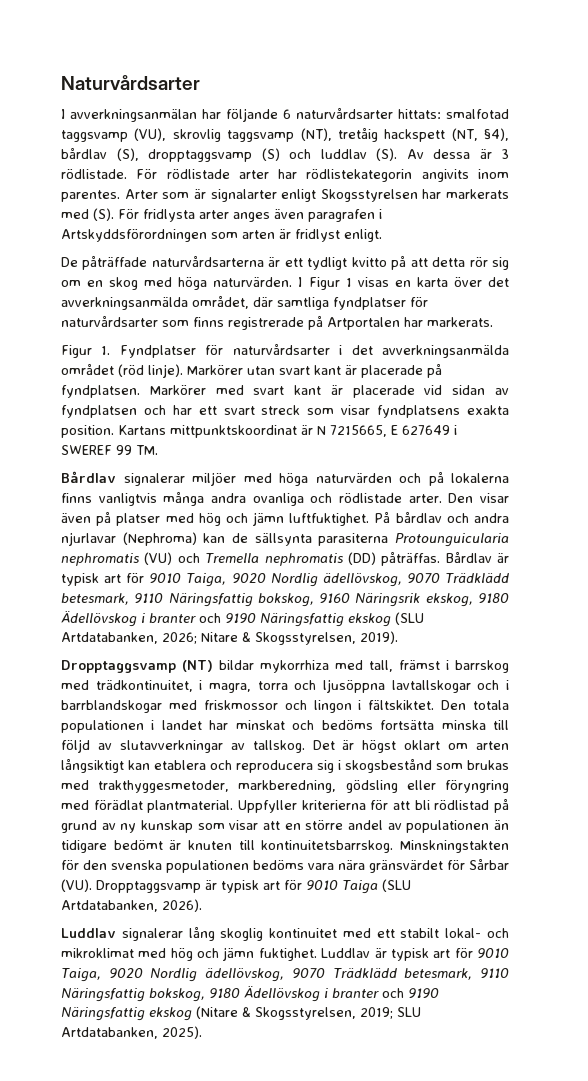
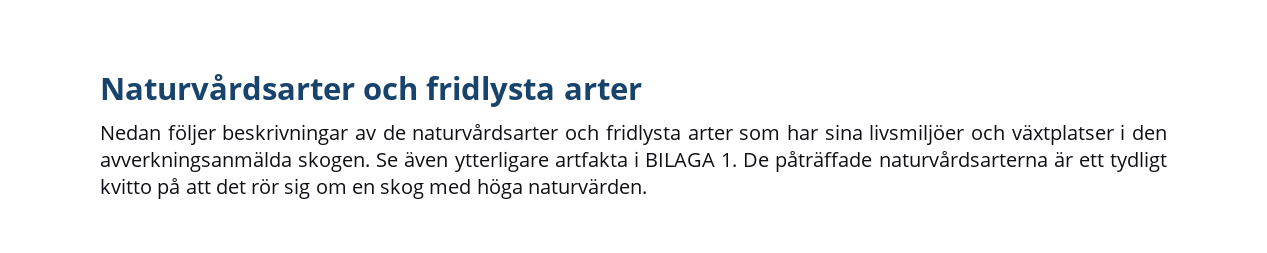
- Naturvårdsarter
- I avverkningsanmälan har följande 6 naturvårdsarter hittats: smalfotad taggsvamp (VU), skrovlig taggsvamp (NT), tretåig hackspett (NT, §4), bårdlav (S), dropptaggsvamp (S) och luddlav (S). Av dessa är 3 rödlistade. För rödlistade arter har rödlistekategorin angivits inom parentes. Arter som är signalarter enligt Skogsstyrelsen har markerats med (S). För fridlysta arter anges även paragrafen i Artskyddsförordningen som arten är fridlyst enligt.
- De påträffade naturvårdsarterna är ett tydligt kvitto på att detta rör sig om en skog med höga naturvärden. I Figur 1 visas en karta över det avverkningsanmälda området, där samtliga fyndplatser för naturvårdsarter som finns registrerade på Artportalen har markerats.
- Figur 1. Fyndplatser för naturvårdsarter i det avverkningsanmälda området (röd linje). Markörer utan svart kant är placerade på fyndplatsen. Markörer med svart kant är placerade vid sidan av fyndplatsen och har ett svart streck som visar fyndplatsens exakta position. Kartans mittpunktskoordinat är N 7215665, E 627649 i SWEREF 99 TM.
- Bårdlav signalerar miljöer med höga naturvärden och på lokalerna finns vanligtvis många andra ovanliga och rödlistade arter. Den visar även på platser med hög och jämn luftfuktighet. På bårdlav och andra njurlavar (Nephroma) kan de sällsynta parasiterna Protounguicularia nephromatis (VU) och Tremella nephromatis (DD) påträffas. Bårdlav är typisk art för 9010 Taiga, 9020 Nordlig ädellövskog, 9070 Trädklädd betesmark, 9110 Näringsfattig bokskog, 9160 Näringsrik ekskog, 9180 Ädellövskog i branter och 9190 Näringsfattig ekskog (SLU Artdatabanken, 2026; Nitare & Skogsstyrelsen, 2019).
- Dropptaggsvamp (NT) bildar mykorrhiza med tall, främst i barrskog med trädkontinuitet, i magra, torra och ljusöppna lavtallskogar och i barrblandskogar med friskmossor och lingon i fältskiktet. Den totala populationen i landet har minskat och bedöms fortsätta minska till följd av slutavverkningar av tallskog. Det är högst oklart om arten långsiktigt kan etablera och reproducera sig i skogsbestånd som brukas med trakthyggesmetoder, markberedning, gödsling eller föryngring med förädlat plantmaterial. Uppfyller kriterierna för att bli rödlistad på grund av ny kunskap som visar att en större andel av populationen än tidigare bedömt är knuten till kontinuitetsbarrskog. Minskningstakten för den svenska populationen bedöms vara nära gränsvärdet för Sårbar (VU). Dropptaggsvamp är typisk art för 9010 Taiga (SLU Artdatabanken, 2026).
- Luddlav signalerar lång skoglig kontinuitet med ett stabilt lokal- och mikroklimat med hög och jämn fuktighet. Luddlav är typisk art för 9010 Taiga, 9020 Nordlig ädellövskog, 9070 Trädklädd betesmark, 9110 Näringsfattig bokskog, 9180 Ädellövskog i branter och 9190 Näringsfattig ekskog (Nitare & Skogsstyrelsen, 2019; SLU Artdatabanken, 2025).
+ Naturvårdsarter och fridlysta arter
+ Nedan följer beskrivningar av de naturvårdsarter och fridlysta arter som har sina livsmiljöer och växtplatser i den avverkningsanmälda skogen. Se även ytterligare artfakta i BILAGA 1. De påträffade naturvårdsarterna är ett tydligt kvitto på att det rör sig om en skog med höga naturvärden.

